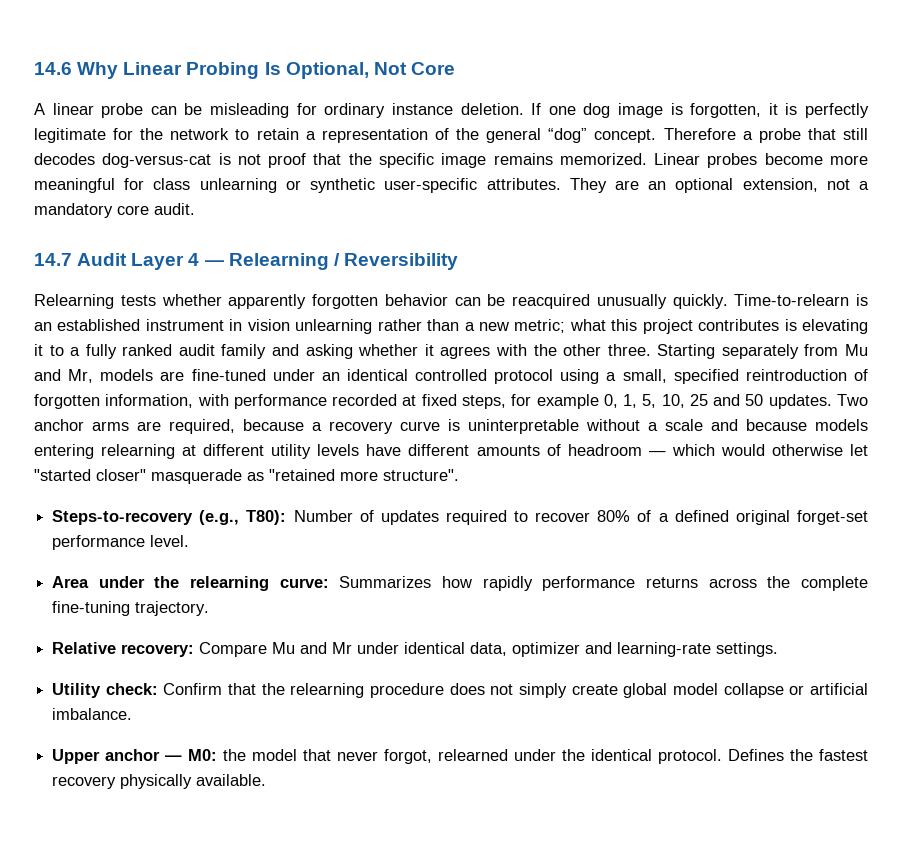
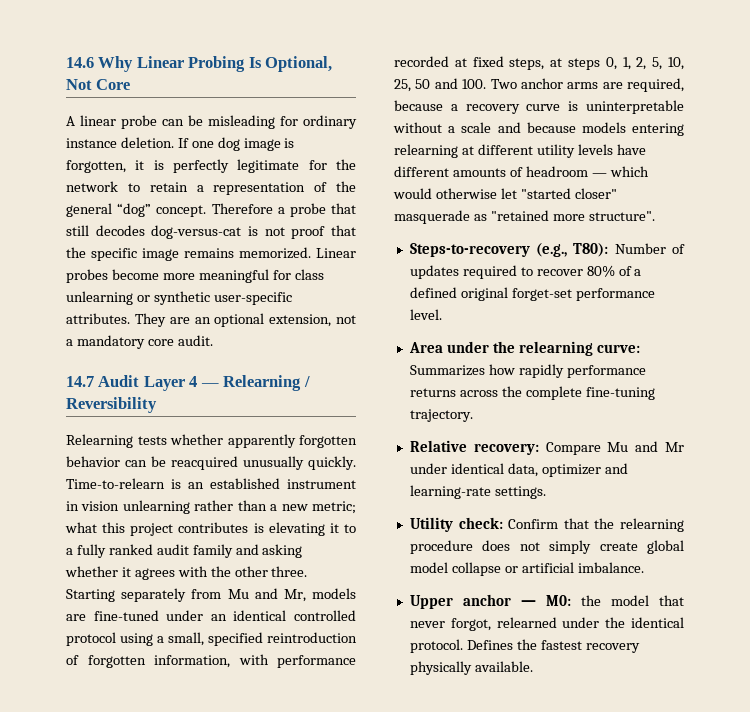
- Starting separately from Mu and Mr, models are fine-tuned under an identical controlled protocol using a small, specified reintroduction of forgotten information, with performance recorded at fixed steps, for example 0, 1, 5, 10, 25 and 50 updates. Two anchor arms are required, because a recovery curve is uninterpretable without a scale and because models entering relearning at different utility levels have different amounts of headroom — which would otherwise let "started closer" masquerade as "retained more structure".
+ Starting separately from Mu and Mr, models are fine-tuned under an identical controlled protocol using a small, specified reintroduction of forgotten information, with performance recorded at fixed steps, at steps 0, 1, 2, 5, 10, 25, 50 and 100. Two anchor arms are required, because a recovery curve is uninterpretable without a scale and because models entering relearning at different utility levels have different amounts of headroom — which would otherwise let "started closer" masquerade as "retained more structure".

